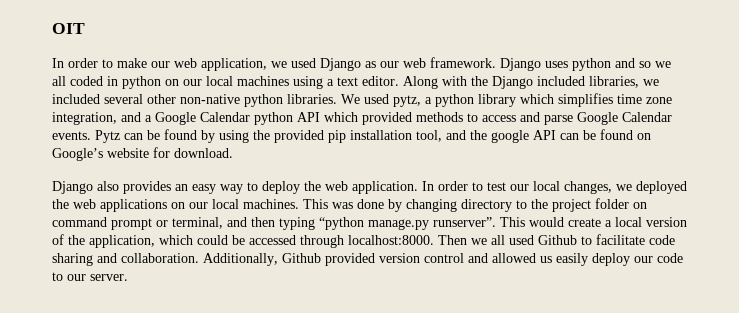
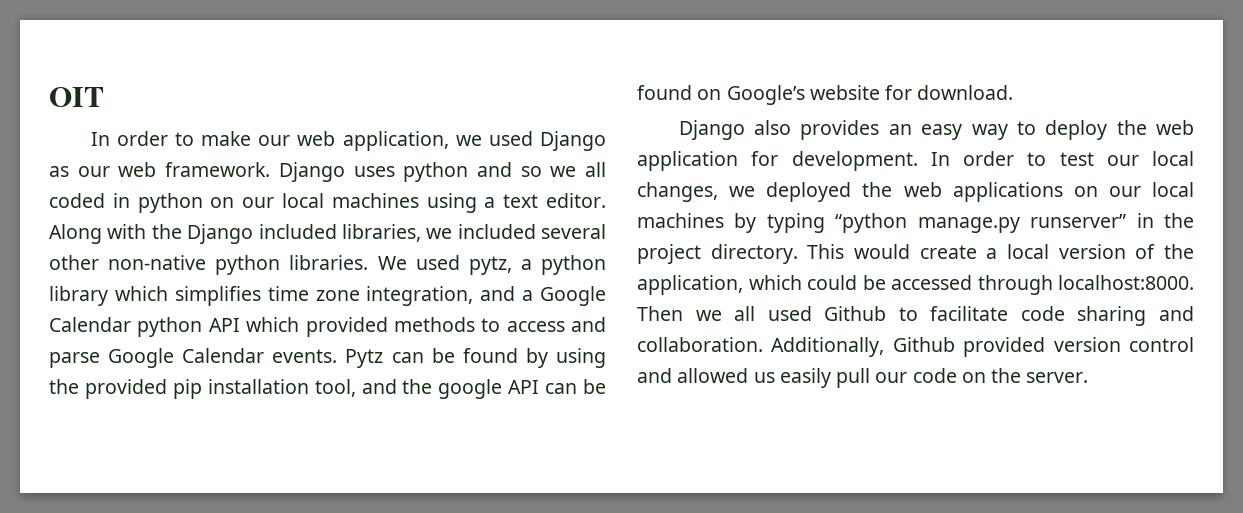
- Django also provides an easy way to deploy the web application.
+ Django also provides an easy way to deploy the web application for development.
- In order to test our local changes, we deployed the web applications on our local machines. This was done by changing directory to the project folder on command prompt or terminal, and then typing “python manage.py runserver”.
+ In order to test our local changes, we deployed the web applications on our local machines by typing “python manage.py runserver” in the project directory.
- Additionally, Github provided version control and allowed us easily deploy our code to our server.
+ Additionally, Github provided version control and allowed us easily pull our code on the server.

